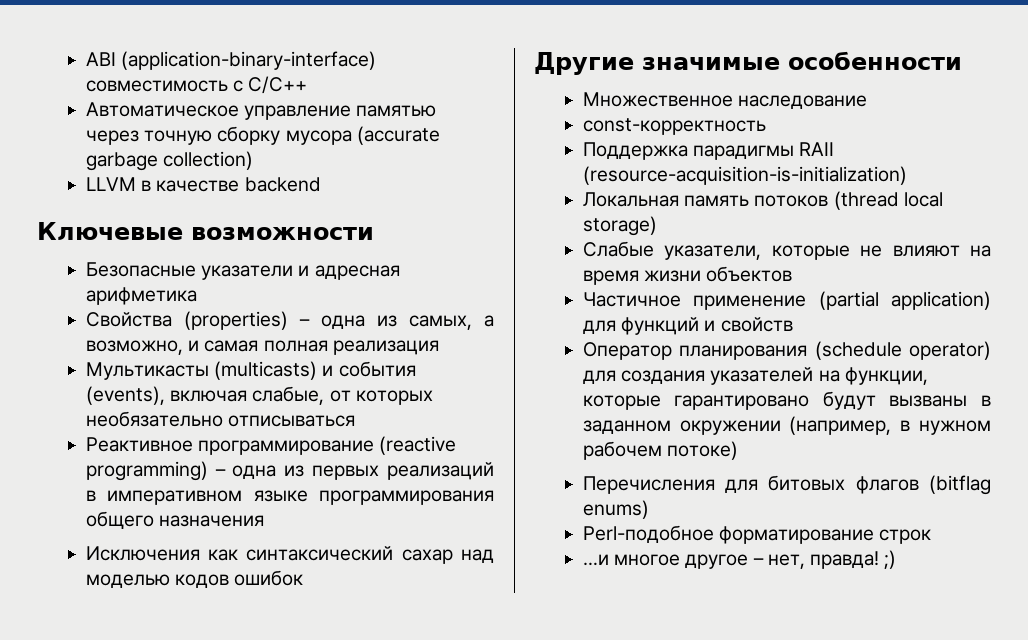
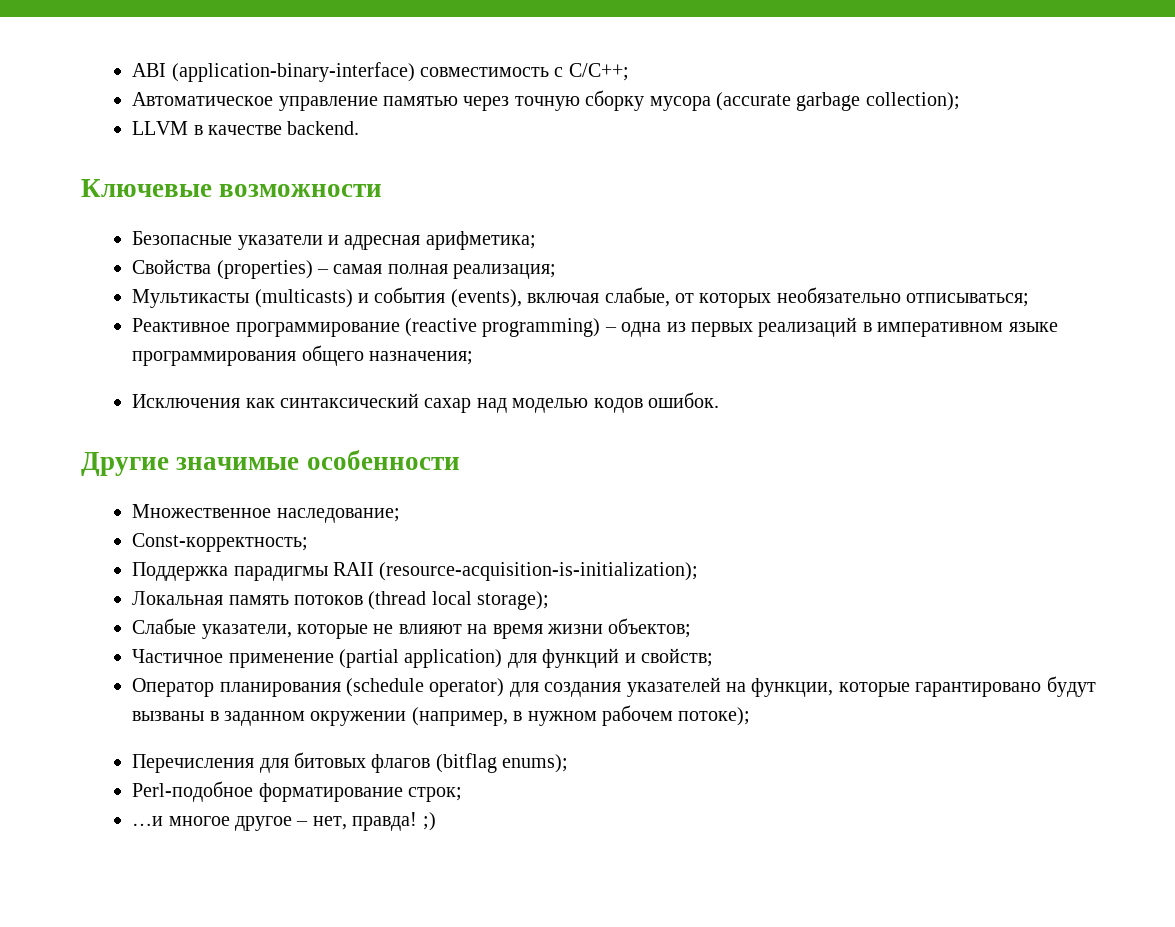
- ABI (application-binary-interface) совместимость с C/C++
+ ABI (application-binary-interface) совместимость с C/C++;
- Автоматическое управление памятью через точную сборку мусора (accurate garbage collection)
+ Автоматическое управление памятью через точную сборку мусора (accurate garbage collection);
- LLVM в качестве backend
+ LLVM в качестве backend.
- Безопасные указатели и адресная арифметика
+ Безопасные указатели и адресная арифметика;
- Свойства (properties) – одна из самых, а возможно, и самая полная реализация
+ Свойства (properties) – самая полная реализация;
- Мультикасты (multicasts) и события (events), включая слабые, от которых необязательно отписываться
+ Мультикасты (multicasts) и события (events), включая слабые, от которых необязательно отписываться;
- Реактивное программирование (reactive programming) – одна из первых реализаций в императивном языке программирования общего назначения
+ Реактивное программирование (reactive programming) – одна из первых реализаций в императивном языке программирования общего назначения;
- Исключения как синтаксический сахар над моделью кодов ошибок
+ Исключения как синтаксический сахар над моделью кодов ошибок.
- Множественное наследование
- const-корректность
+ Множественное наследование;
+ Const-корректность;
- Поддержка парадигмы RAII (resource-acquisition-is-initialization)
+ Поддержка парадигмы RAII (resource-acquisition-is-initialization);
- Локальная память потоков (thread local storage)
+ Локальная память потоков (thread local storage);
- Слабые указатели, которые не влияют на время жизни объектов
+ Слабые указатели, которые не влияют на время жизни объектов;
- Частичное применение (partial application) для функций и свойств
+ Частичное применение (partial application) для функций и свойств;
- Оператор планирования (schedule operator) для создания указателей на функции, которые гарантировано будут вызваны в заданном окружении (например, в нужном рабочем потоке)
+ Оператор планирования (schedule operator) для создания указателей на функции, которые гарантировано будут вызваны в заданном окружении (например, в нужном рабочем потоке);
- Перечисления для битовых флагов (bitflag enums)
+ Перечисления для битовых флагов (bitflag enums);
- Perl-подобное форматирование строк
+ Perl-подобное форматирование строк;

